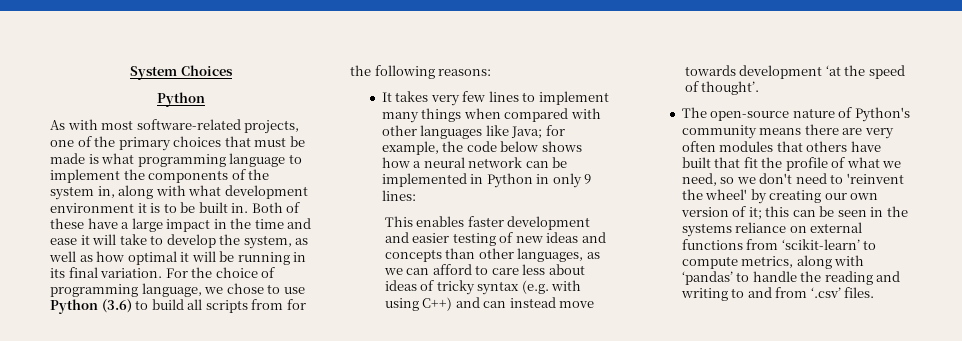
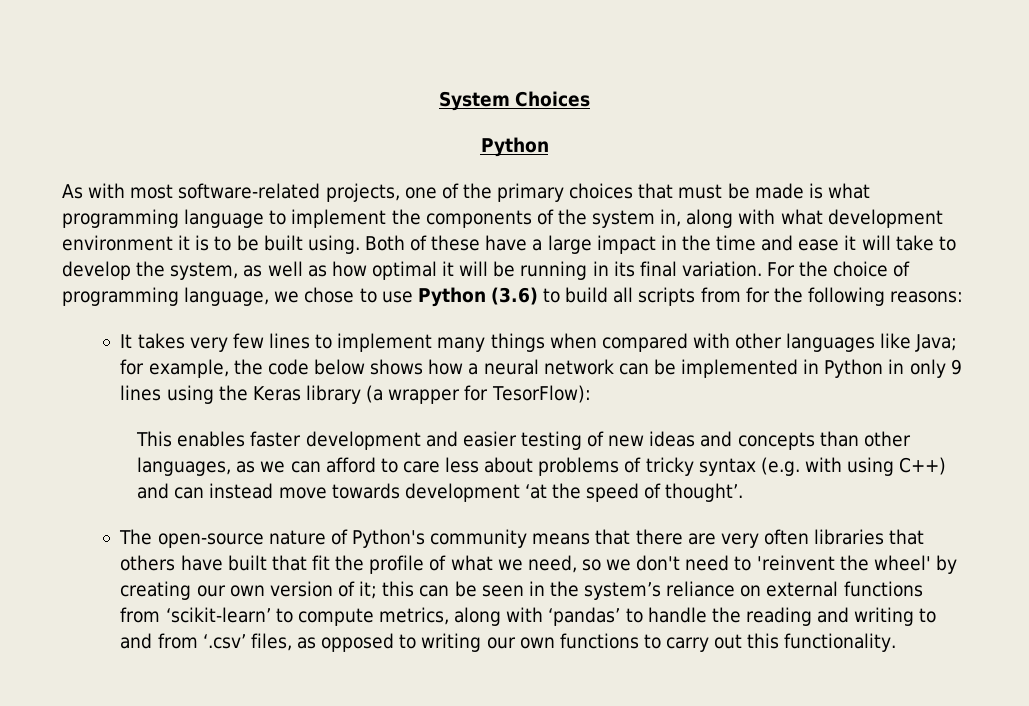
- As with most software-related projects, one of the primary choices that must be made is what programming language to implement the components of the system in, along with what development environment it is to be built in.
+ As with most software-related projects, one of the primary choices that must be made is what programming language to implement the components of the system in, along with what development environment it is to be built using.
- It takes very few lines to implement many things when compared with other languages like Java; for example, the code below shows how a neural network can be implemented in Python in only 9 lines:
+ It takes very few lines to implement many things when compared with other languages like Java; for example, the code below shows how a neural network can be implemented in Python in only 9 lines using the Keras library (a wrapper for TesorFlow):
- This enables faster development and easier testing of new ideas and concepts than other languages, as we can afford to care less about ideas of tricky syntax (e.g. with using C++) and can instead move towards development ‘at the speed of thought’.
+ This enables faster development and easier testing of new ideas and concepts than other languages, as we can afford to care less about problems of tricky syntax (e.g. with using C++) and can instead move towards development ‘at the speed of thought’.
- The open-source nature of Python's community means there are very often modules that others have built that fit the profile of what we need, so we don't need to 'reinvent the wheel' by creating our own version of it;
+ The open-source nature of Python's community means that there are very often libraries that others have built that fit the profile of what we need, so we don't need to 'reinvent the wheel' by creating our own version of it;
- this can be seen in the systems reliance on external functions from ‘scikit-learn’ to compute metrics, along with ‘pandas’ to handle the reading and writing to and from ‘.csv’ files.
+ this can be seen in the system’s reliance on external functions from ‘scikit-learn’ to compute metrics, along with ‘pandas’ to handle the reading and writing to and from ‘.csv’ files, as opposed to writing our own functions to carry out this functionality.

